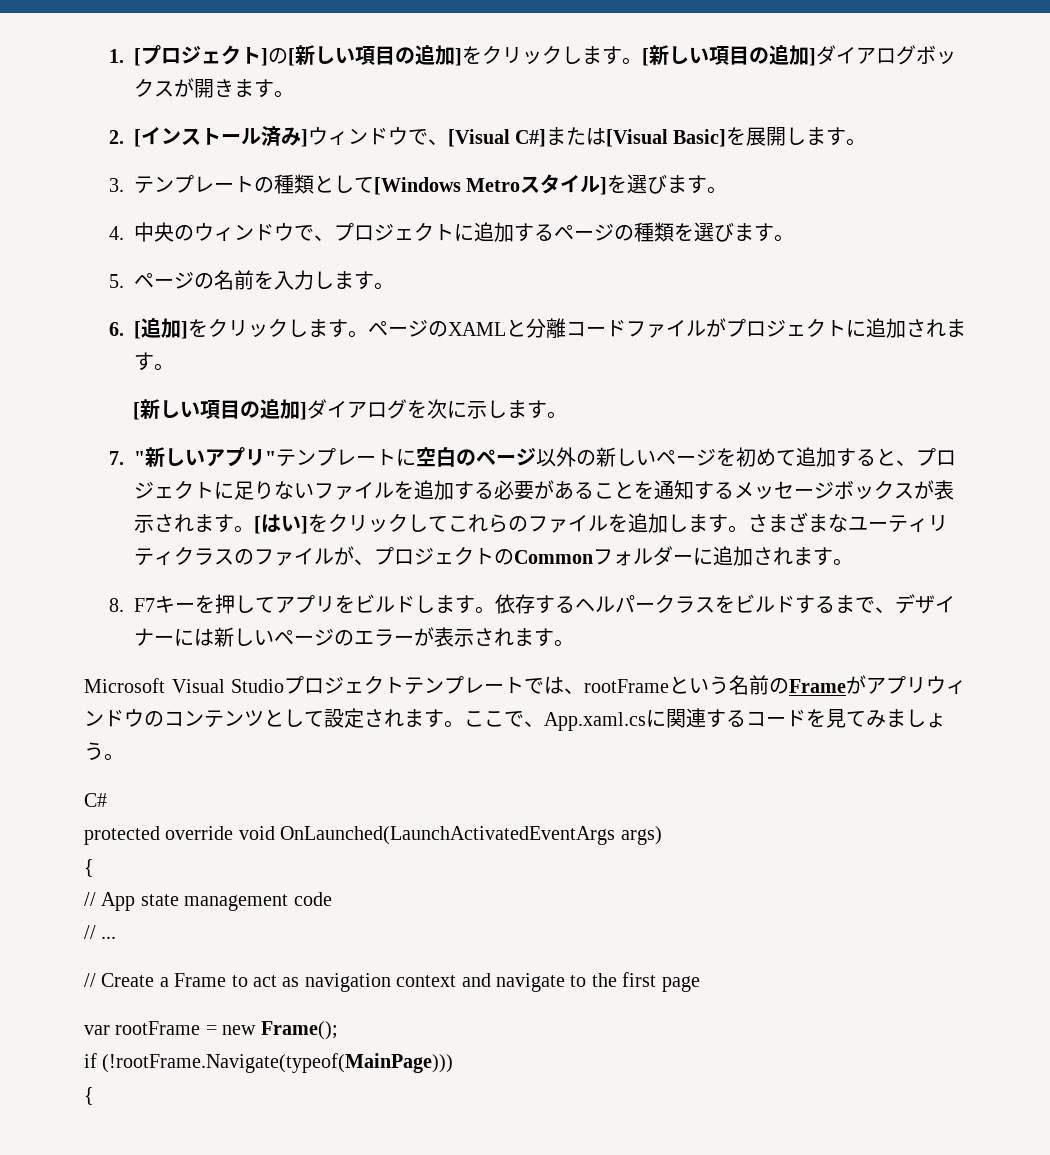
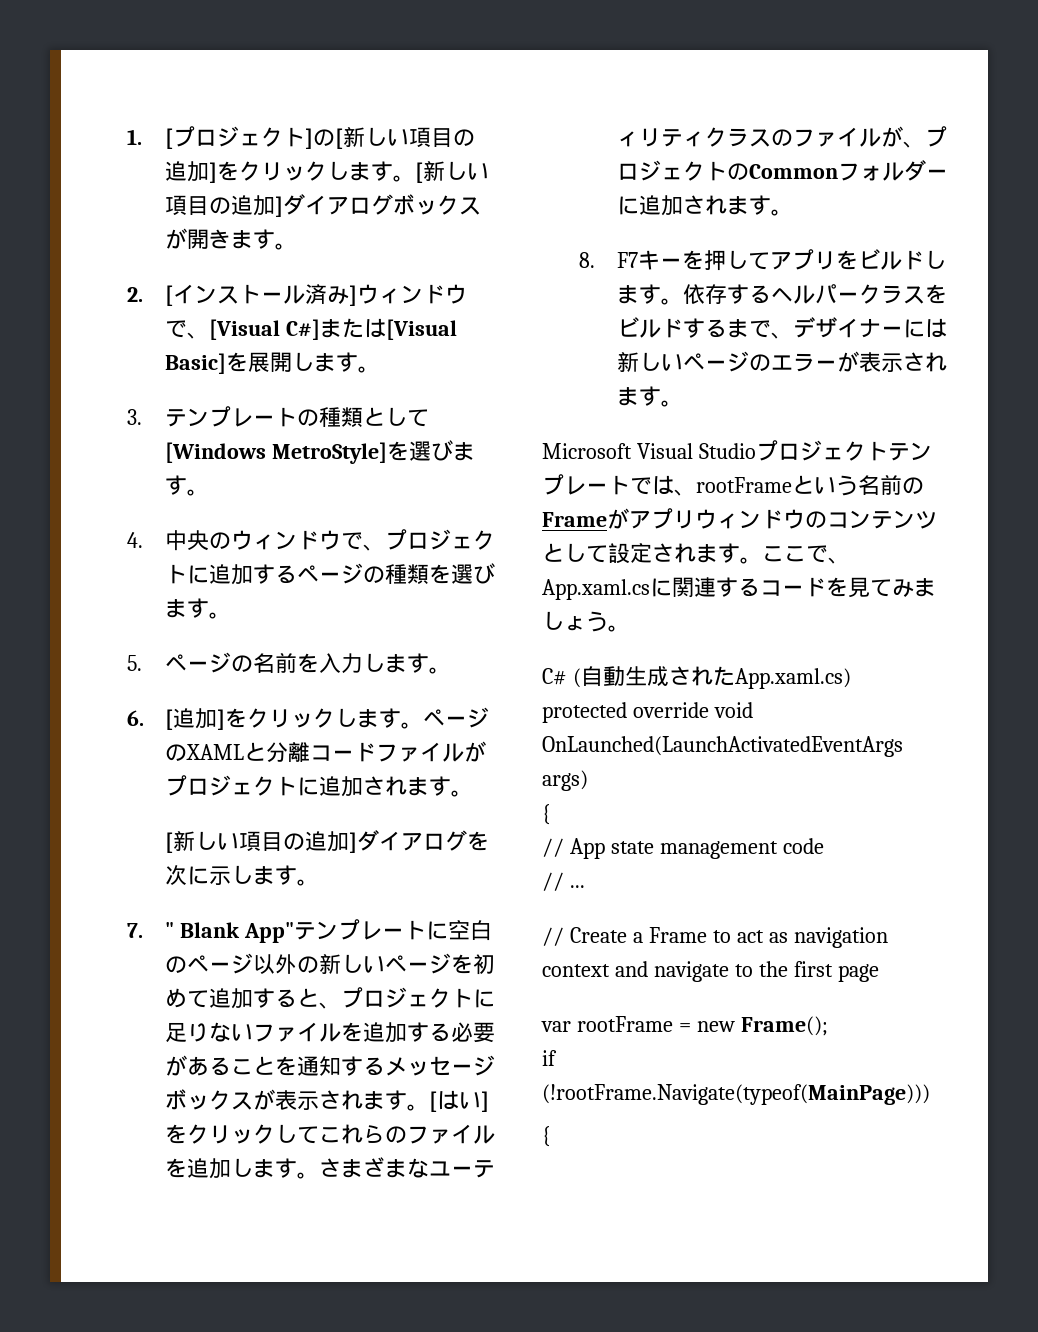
- 3.テンプレートの種類として[Windows Metroスタイル]を選びます。
+ 3.テンプレートの種類として[Windows MetroStyle]を選びます。
- 7. "新しいアプリ"テンプレートに空白のページ以外の新しいページを初めて追加すると、プロジェクトに足りないファイルを追加する必要があることを通知するメッセージボックスが表示されます。
+ 7. " Blank App"テンプレートに空白のページ以外の新しいページを初めて追加すると、プロジェクトに足りないファイルを追加する必要があることを通知するメッセージボックスが表示されます。
- C#
+ C# (自動生成されたApp.xaml.cs)

